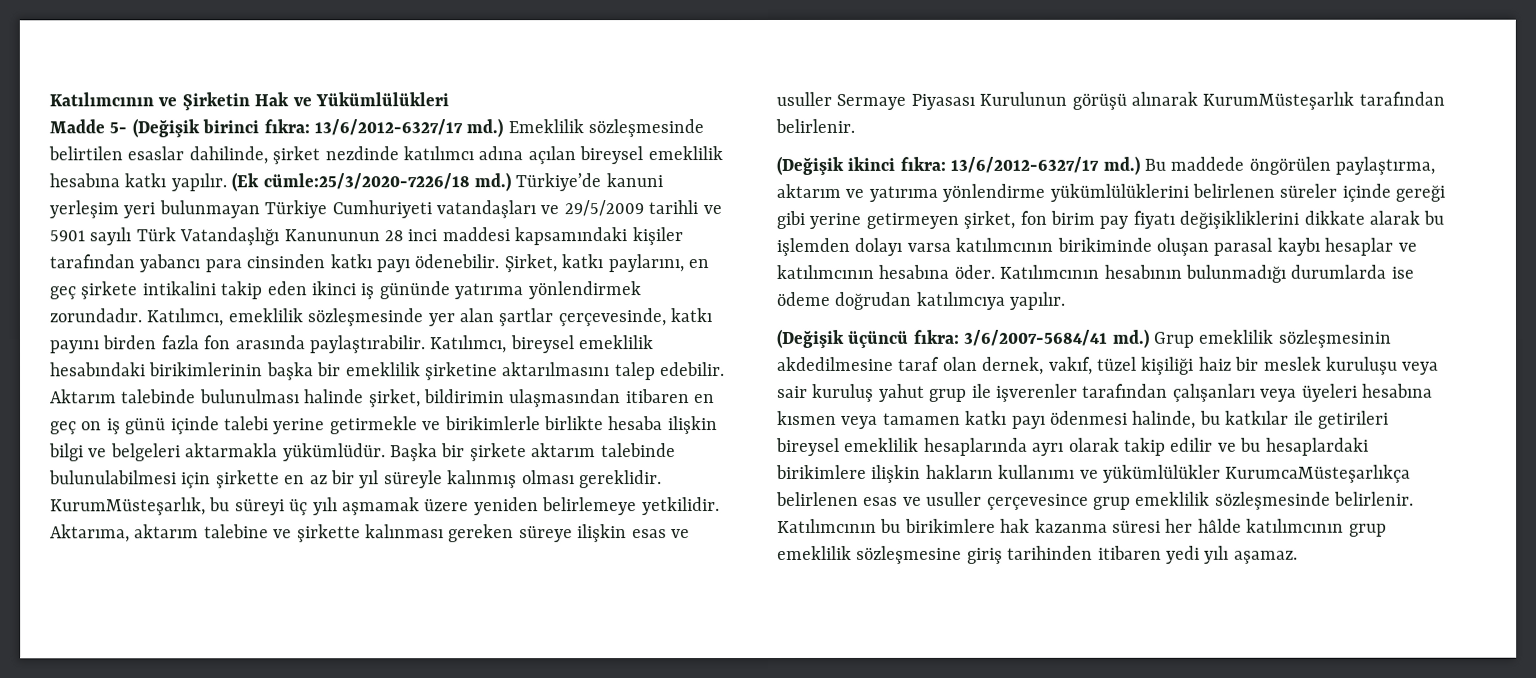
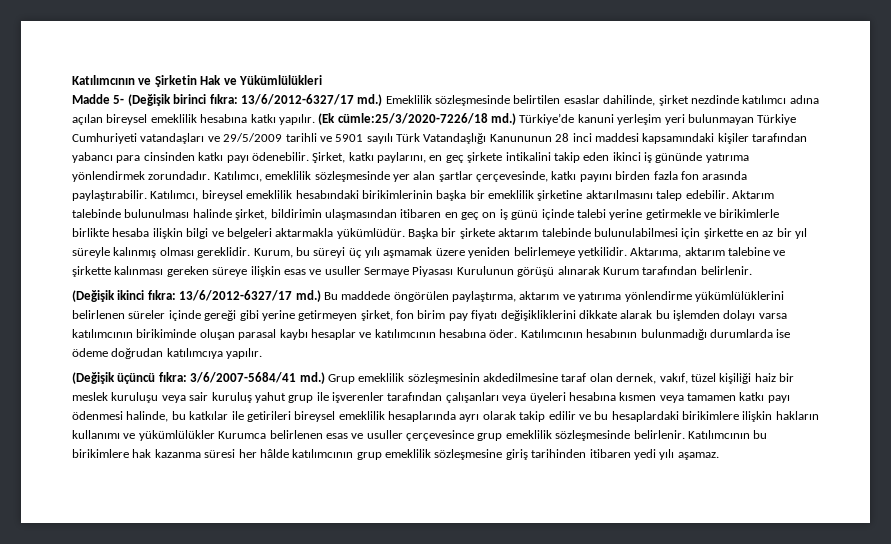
- KurumMüsteşarlık, bu süreyi üç yılı aşmamak üzere yeniden belirlemeye yetkilidir.
+ Kurum, bu süreyi üç yılı aşmamak üzere yeniden belirlemeye yetkilidir.
- Aktarıma, aktarım talebine ve şirkette kalınması gereken süreye ilişkin esas ve usuller Sermaye Piyasası Kurulunun görüşü alınarak KurumMüsteşarlık tarafından belirlenir.
+ Aktarıma, aktarım talebine ve şirkette kalınması gereken süreye ilişkin esas ve usuller Sermaye Piyasası Kurulunun görüşü alınarak Kurum tarafından belirlenir.
- Grup emeklilik sözleşmesinin akdedilmesine taraf olan dernek, vakıf, tüzel kişiliği haiz bir meslek kuruluşu veya sair kuruluş yahut grup ile işverenler tarafından çalışanları veya üyeleri hesabına kısmen veya tamamen katkı payı ödenmesi halinde, bu katkılar ile getirileri bireysel emeklilik hesaplarında ayrı olarak takip edilir ve bu hesaplardaki birikimlere ilişkin hakların kullanımı ve yükümlülükler KurumcaMüsteşarlıkça belirlenen esas ve usuller çerçevesince grup emeklilik sözleşmesinde belirlenir.
+ Grup emeklilik sözleşmesinin akdedilmesine taraf olan dernek, vakıf, tüzel kişiliği haiz bir meslek kuruluşu veya sair kuruluş yahut grup ile işverenler tarafından çalışanları veya üyeleri hesabına kısmen veya tamamen katkı payı ödenmesi halinde, bu katkılar ile getirileri bireysel emeklilik hesaplarında ayrı olarak takip edilir ve bu hesaplardaki birikimlere ilişkin hakların kullanımı ve yükümlülükler Kurumca belirlenen esas ve usuller çerçevesince grup emeklilik sözleşmesinde belirlenir.

